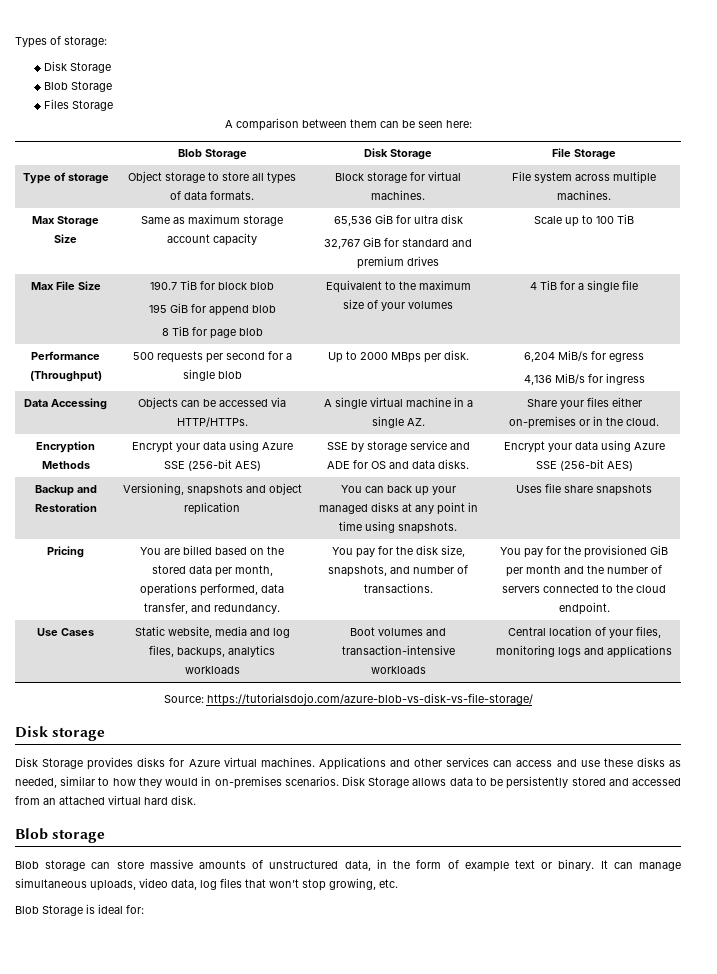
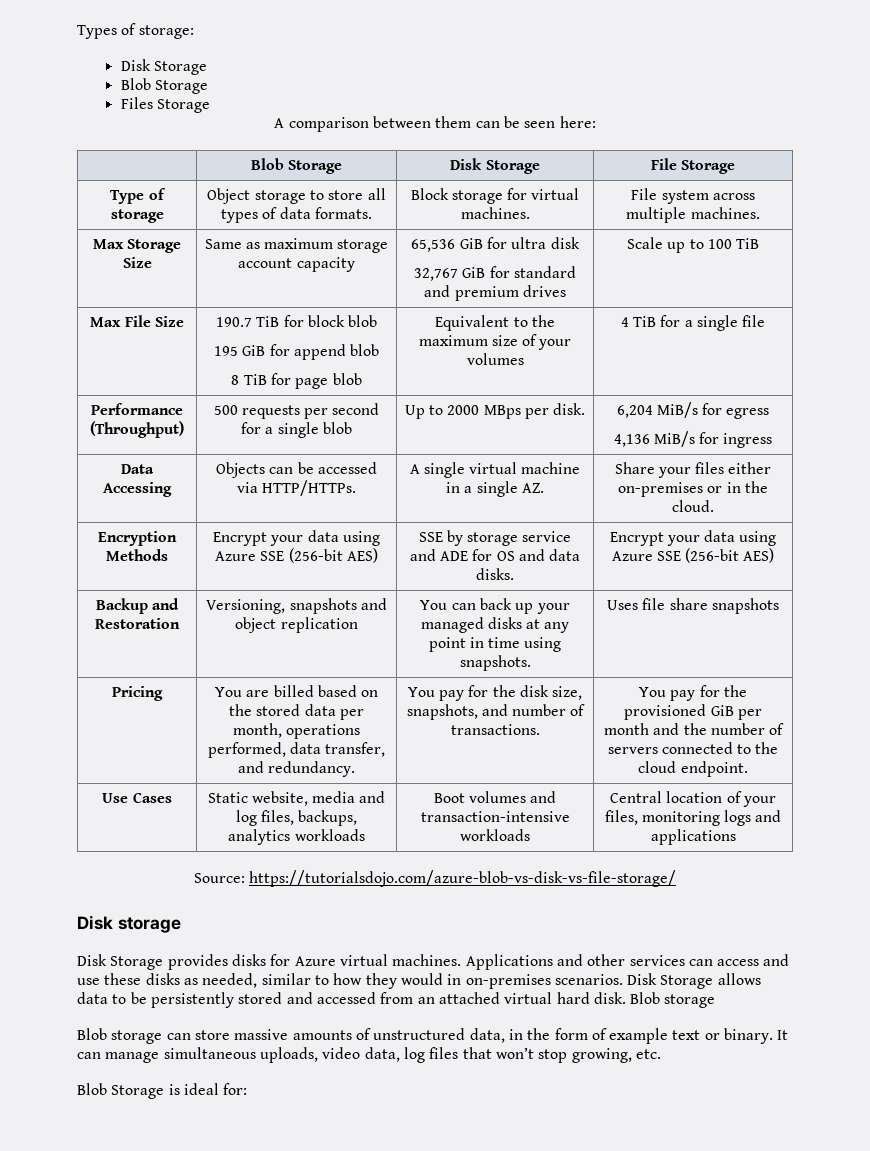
- Disk Storage allows data to be persistently stored and accessed from an attached virtual hard disk.
- Blob storage
+ Disk Storage allows data to be persistently stored and accessed from an attached virtual hard disk. Blob storage

